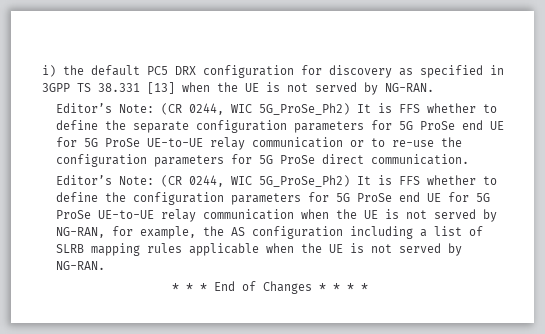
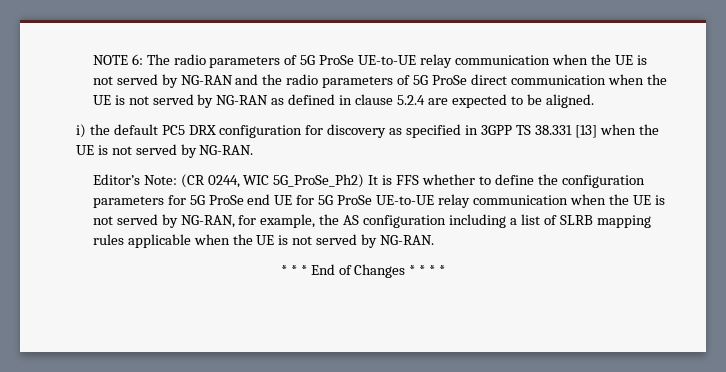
+ NOTE 6: The radio parameters of 5G ProSe UE-to-UE relay communication when the UE is not served by NG-RAN and the radio parameters of 5G ProSe direct communication when the UE is not served by NG-RAN as defined in clause 5.2.4 are expected to be aligned.
- Editor’s Note: (CR 0244, WIC 5G_ProSe_Ph2) It is FFS whether to define the separate configuration parameters for 5G ProSe end UE for 5G ProSe UE-to-UE relay communication or to re-use the configuration parameters for 5G ProSe direct communication.

